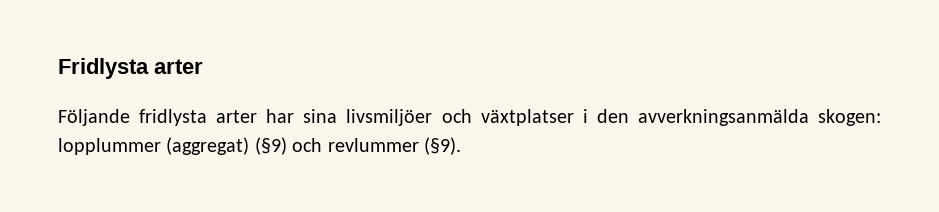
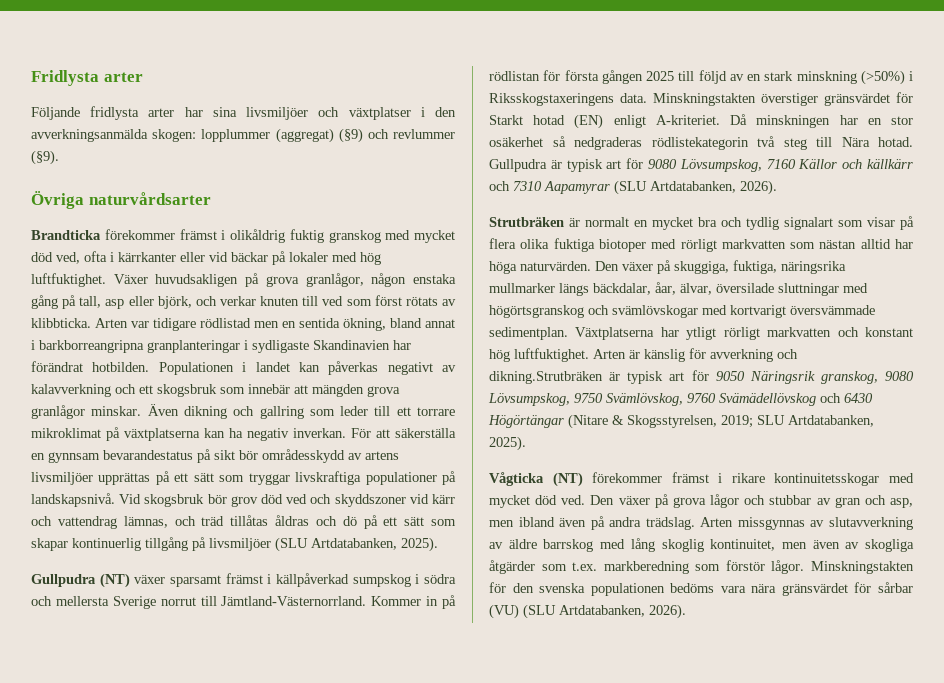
+ Övriga naturvårdsarter
+ Brandticka förekommer främst i olikåldrig fuktig granskog med mycket död ved, ofta i kärrkanter eller vid bäckar på lokaler med hög luftfuktighet. Växer huvudsakligen på grova granlågor, någon enstaka gång på tall, asp eller björk, och verkar knuten till ved som först rötats av klibbticka. Arten var tidigare rödlistad men en sentida ökning, bland annat i barkborreangripna granplanteringar i sydligaste Skandinavien har förändrat hotbilden. Populationen i landet kan påverkas negativt av kalavverkning och ett skogsbruk som innebär att mängden grova granlågor minskar. Även dikning och gallring som leder till ett torrare mikroklimat på växtplatserna kan ha negativ inverkan. För att säkerställa en gynnsam bevarandestatus på sikt bör områdesskydd av artens livsmiljöer upprättas på ett sätt som tryggar livskraftiga populationer på landskapsnivå. Vid skogsbruk bör grov död ved och skyddszoner vid kärr och vattendrag lämnas, och träd tillåtas åldras och dö på ett sätt som skapar kontinuerlig tillgång på livsmiljöer (SLU Artdatabanken, 2025).
+ Gullpudra (NT) växer sparsamt främst i källpåverkad sumpskog i södra och mellersta Sverige norrut till Jämtland-Västernorrland. Kommer in på rödlistan för första gången 2025 till följd av en stark minskning (>50%) i Riksskogstaxeringens data. Minskningstakten överstiger gränsvärdet för Starkt hotad (EN) enligt A-kriteriet. Då minskningen har en stor osäkerhet så nedgraderas rödlistekategorin två steg till Nära hotad. Gullpudra är typisk art för 9080 Lövsumpskog, 7160 Källor och källkärr och 7310 Aapamyrar (SLU Artdatabanken, 2026).
+ Strutbräken är normalt en mycket bra och tydlig signalart som visar på flera olika fuktiga biotoper med rörligt markvatten som nästan alltid har höga naturvärden. Den växer på skuggiga, fuktiga, näringsrika mullmarker längs bäckdalar, åar, älvar, översilade sluttningar med högörtsgranskog och svämlövskogar med kortvarigt översvämmade sedimentplan. Växtplatserna har ytligt rörligt markvatten och konstant hög luftfuktighet. Arten är känslig för avverkning och dikning.Strutbräken är typisk art för 9050 Näringsrik granskog, 9080 Lövsumpskog, 9750 Svämlövskog, 9760 Svämädellövskog och 6430 Högörtängar (Nitare & Skogsstyrelsen, 2019; SLU Artdatabanken, 2025).
+ Vågticka (NT) förekommer främst i rikare kontinuitetsskogar med mycket död ved. Den växer på grova lågor och stubbar av gran och asp, men ibland även på andra trädslag. Arten missgynnas av slutavverkning av äldre barrskog med lång skoglig kontinuitet, men även av skogliga åtgärder som t.ex. markberedning som förstör lågor. Minskningstakten för den svenska populationen bedöms vara nära gränsvärdet för sårbar (VU) (SLU Artdatabanken, 2026).

